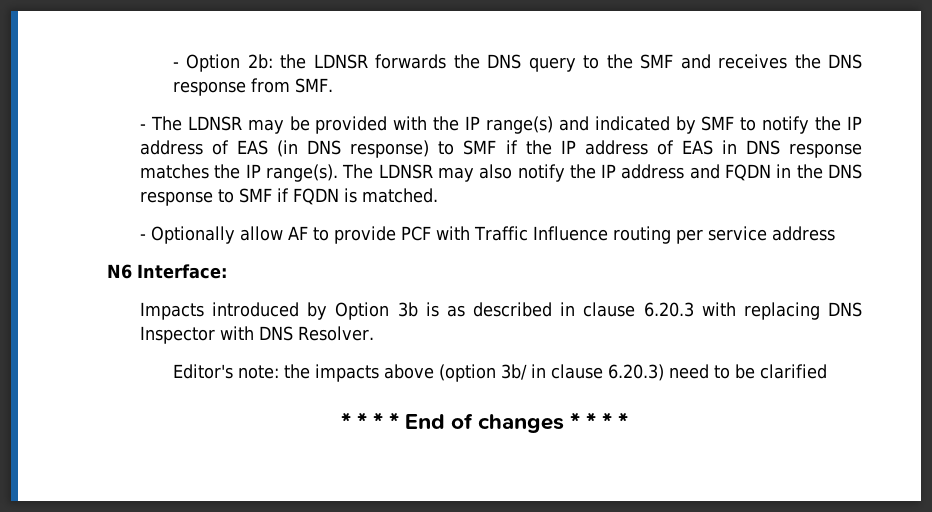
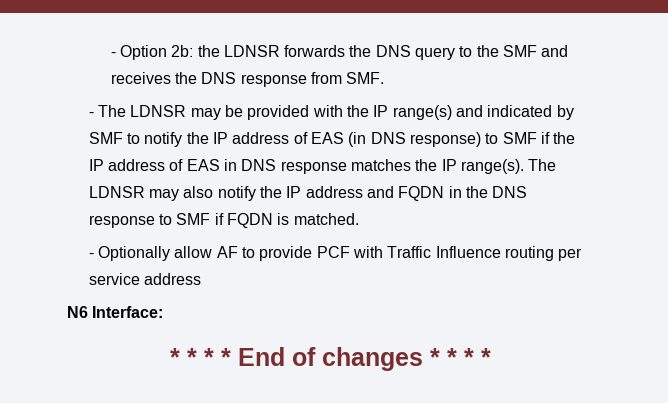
- Impacts introduced by Option 3b is as described in clause 6.20.3 with replacing DNS Inspector with DNS Resolver.
- Editor's note: the impacts above (option 3b/ in clause 6.20.3) need to be clarified

